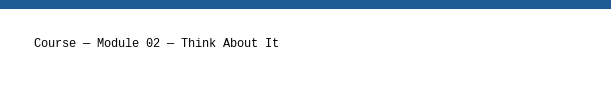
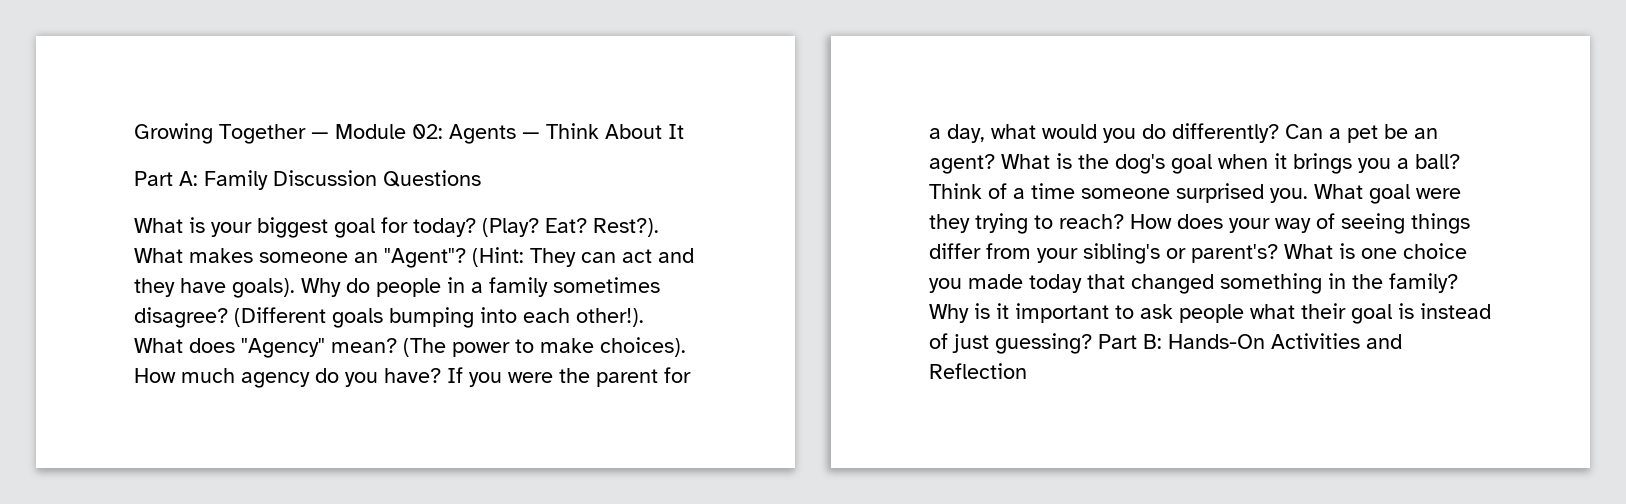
- Course — Module 02 — Think About It
+ Growing Together — Module 02: Agents — Think About It
+ Part A: Family Discussion Questions
+ What is your biggest goal for today? (Play? Eat? Rest?). What makes someone an "Agent"? (Hint: They can act and they have goals). Why do people in a family sometimes disagree? (Different goals bumping into each other!). What does "Agency" mean? (The power to make choices). How much agency do you have? If you were the parent for a day, what would you do differently? Can a pet be an agent? What is the dog's goal when it brings you a ball? Think of a time someone surprised you. What goal were they trying to reach? How does your way of seeing things differ from your sibling's or parent's? What is one choice you made today that changed something in the family? Why is it important to ask people what their goal is instead of just guessing? Part B: Hands-On Activities and Reflection

